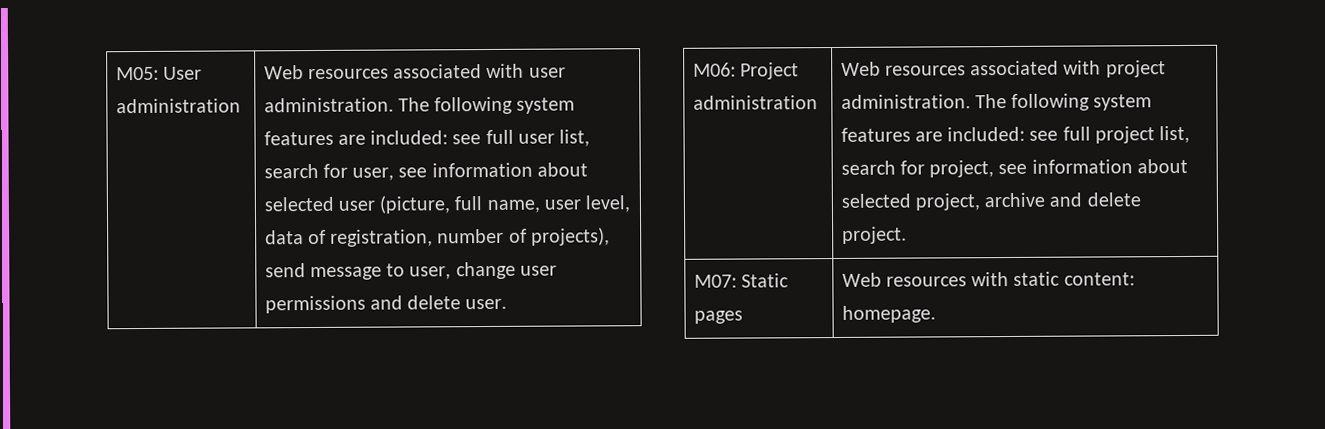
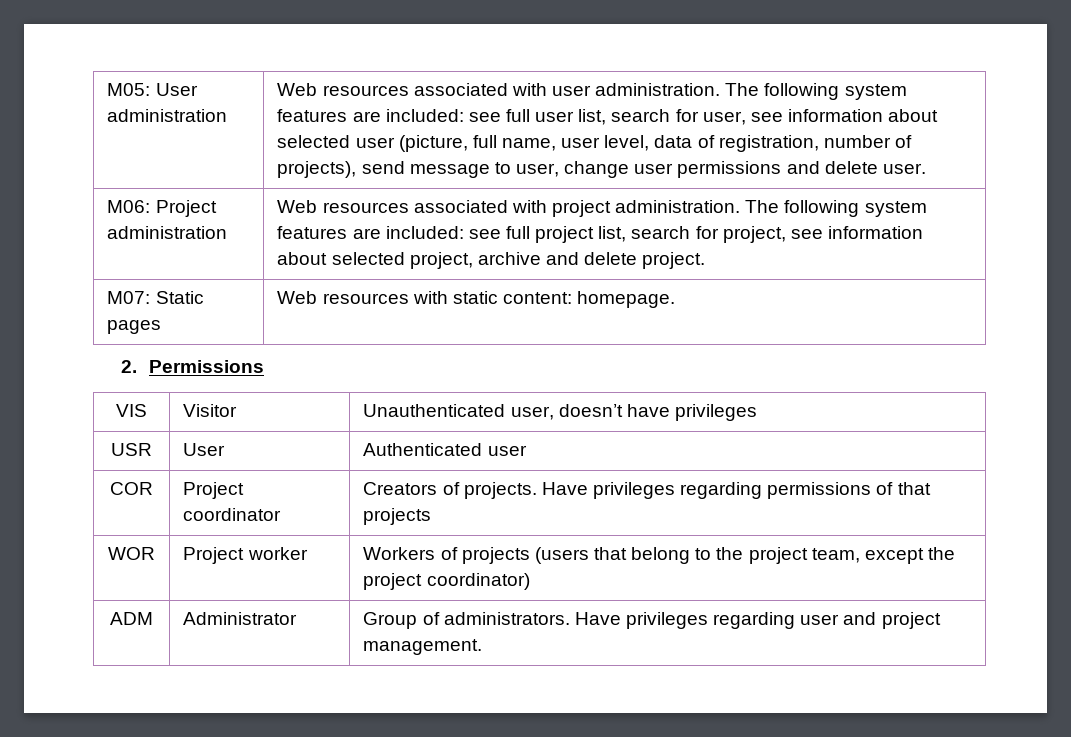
+ 2. Permissions
+ VIS | Visitor | Unauthenticated user, doesn’t have privileges
+ USR | User | Authenticated user
+ COR | Project coordinator | Creators of projects. Have privileges regarding permissions of that projects
+ WOR | Project worker | Workers of projects (users that belong to the project team, except the project coordinator)
+ ADM | Administrator | Group of administrators. Have privileges regarding user and project management.

